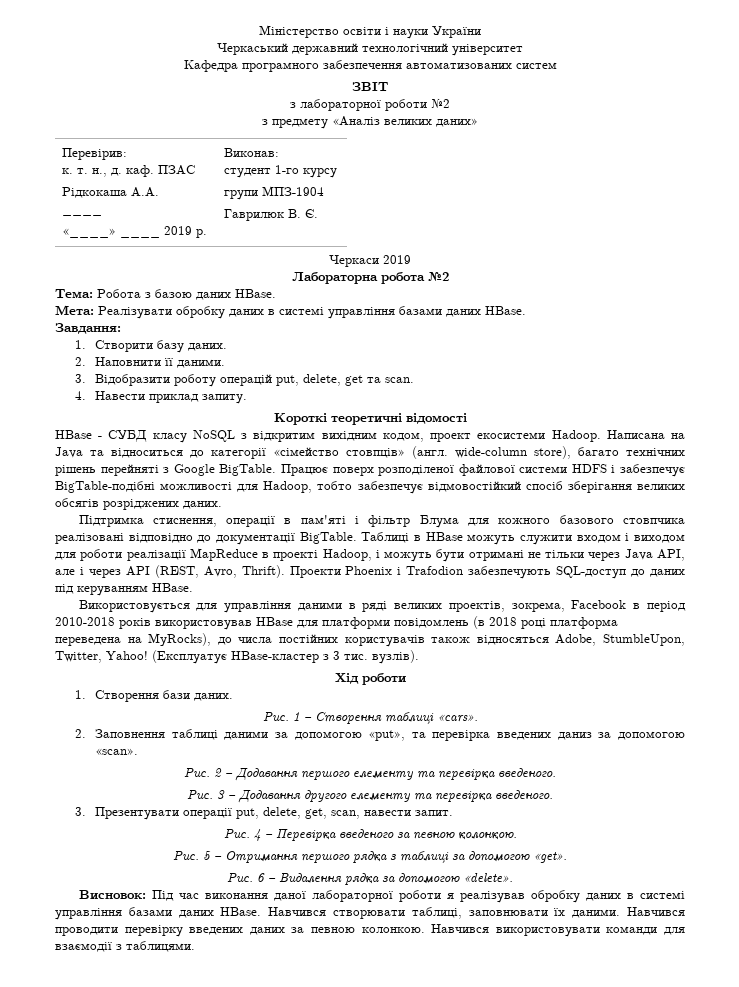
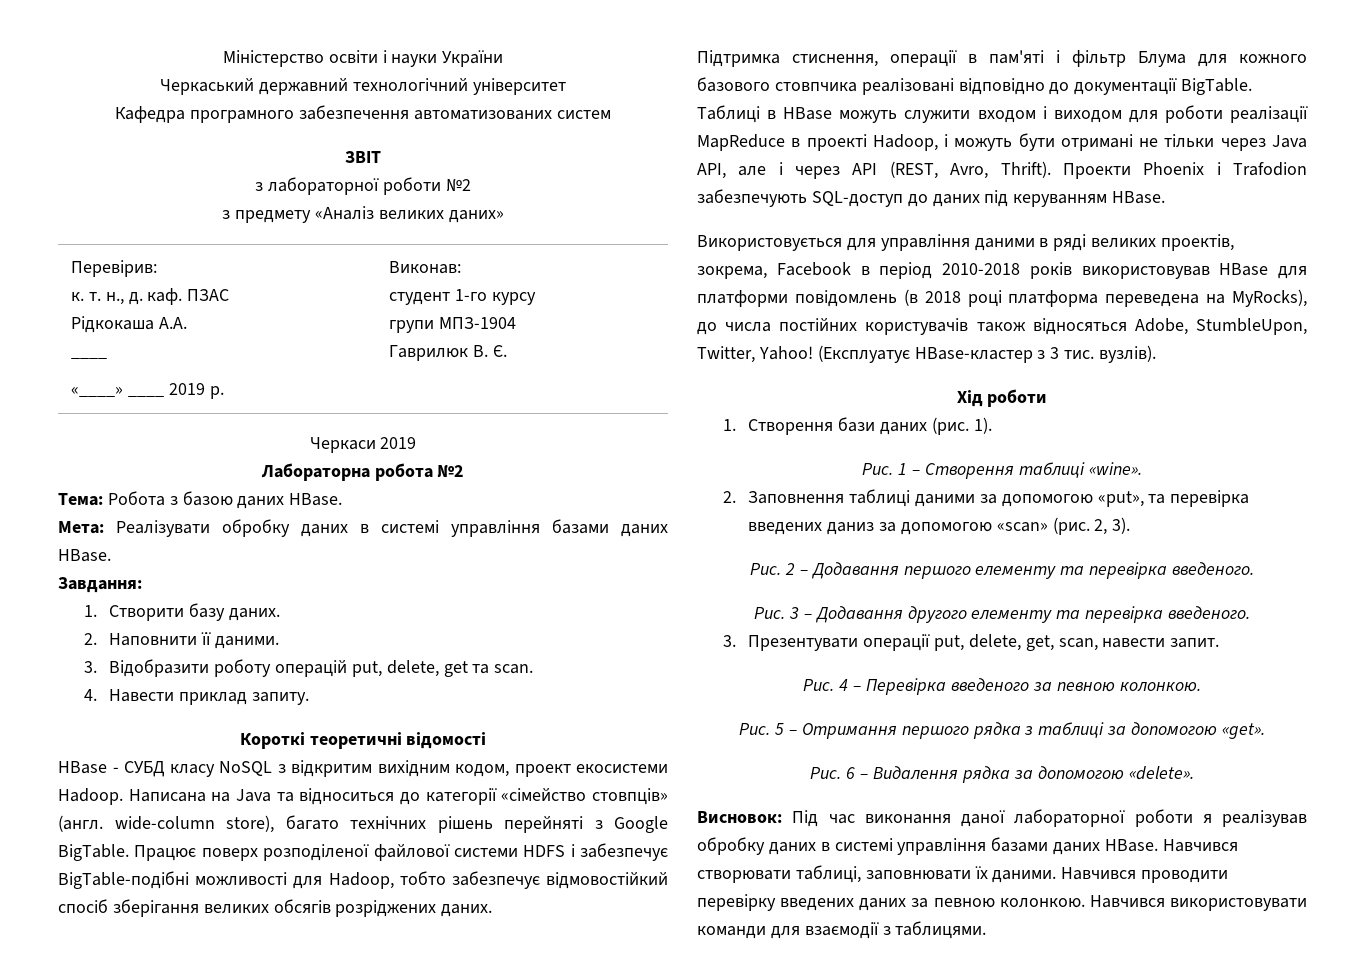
- 1. Створення бази даних.
+ 1. Створення бази даних (рис. 1).
- Рис. 1 – Створення таблиці «cars».
+ Рис. 1 – Створення таблиці «wine».
- 2. Заповнення таблиці даними за допомогою «put», та перевірка введених даниз за допомогою «scan».
+ 2. Заповнення таблиці даними за допомогою «put», та перевірка введених даниз за допомогою «scan» (рис. 2, 3).

